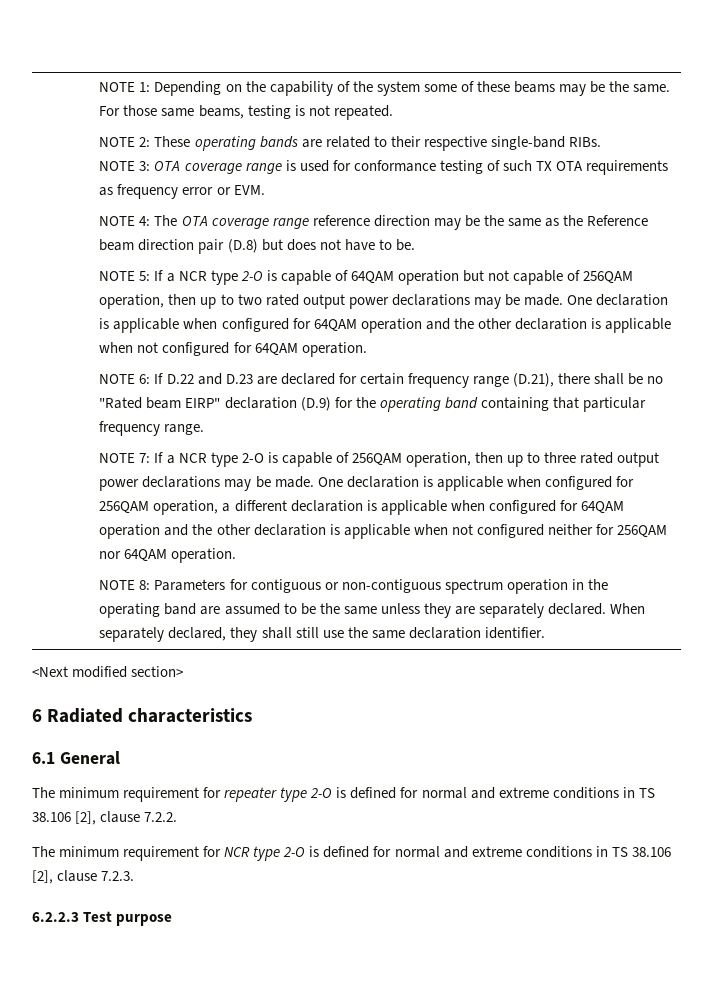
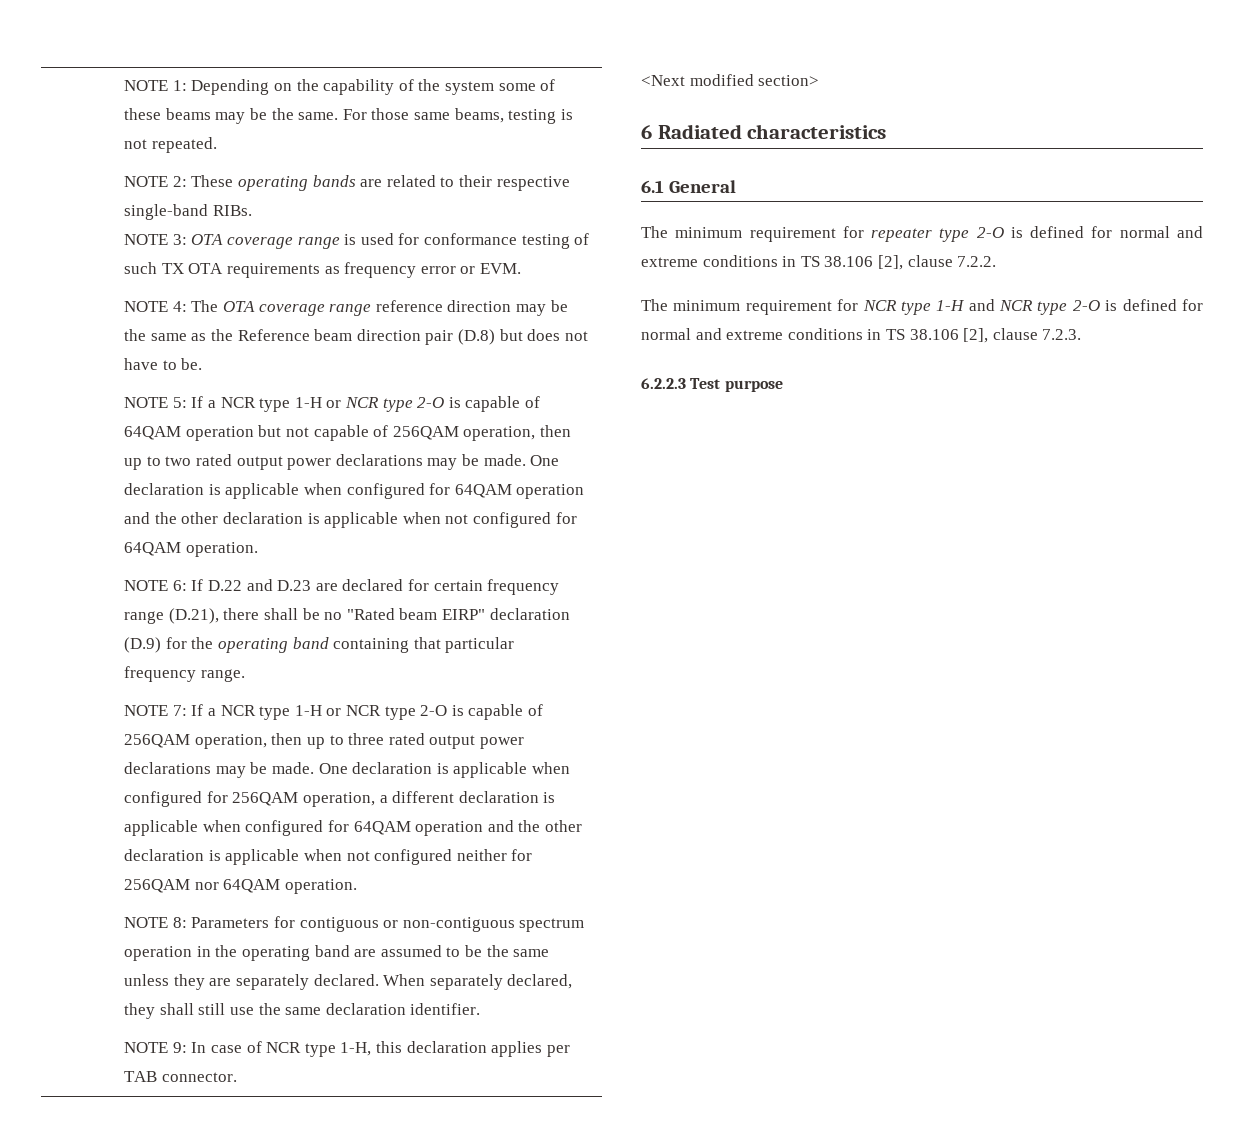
- NOTE 5: If a NCR type 2-O is capable of 64QAM operation but not capable of 256QAM operation, then up to two rated output power declarations may be made.
+ NOTE 5: If a NCR type 1-H or NCR type 2-O is capable of 64QAM operation but not capable of 256QAM operation, then up to two rated output power declarations may be made.
- NOTE 7: If a NCR type 2-O is capable of 256QAM operation, then up to three rated output power declarations may be made.
+ NOTE 7: If a NCR type 1-H or NCR type 2-O is capable of 256QAM operation, then up to three rated output power declarations may be made.
+ NOTE 9: In case of NCR type 1-H, this declaration applies per TAB connector.
- The minimum requirement for NCR type 2-O is defined for normal and extreme conditions in TS 38.106 [2], clause 7.2.3.
+ The minimum requirement for NCR type 1-H and NCR type 2-O is defined for normal and extreme conditions in TS 38.106 [2], clause 7.2.3.

